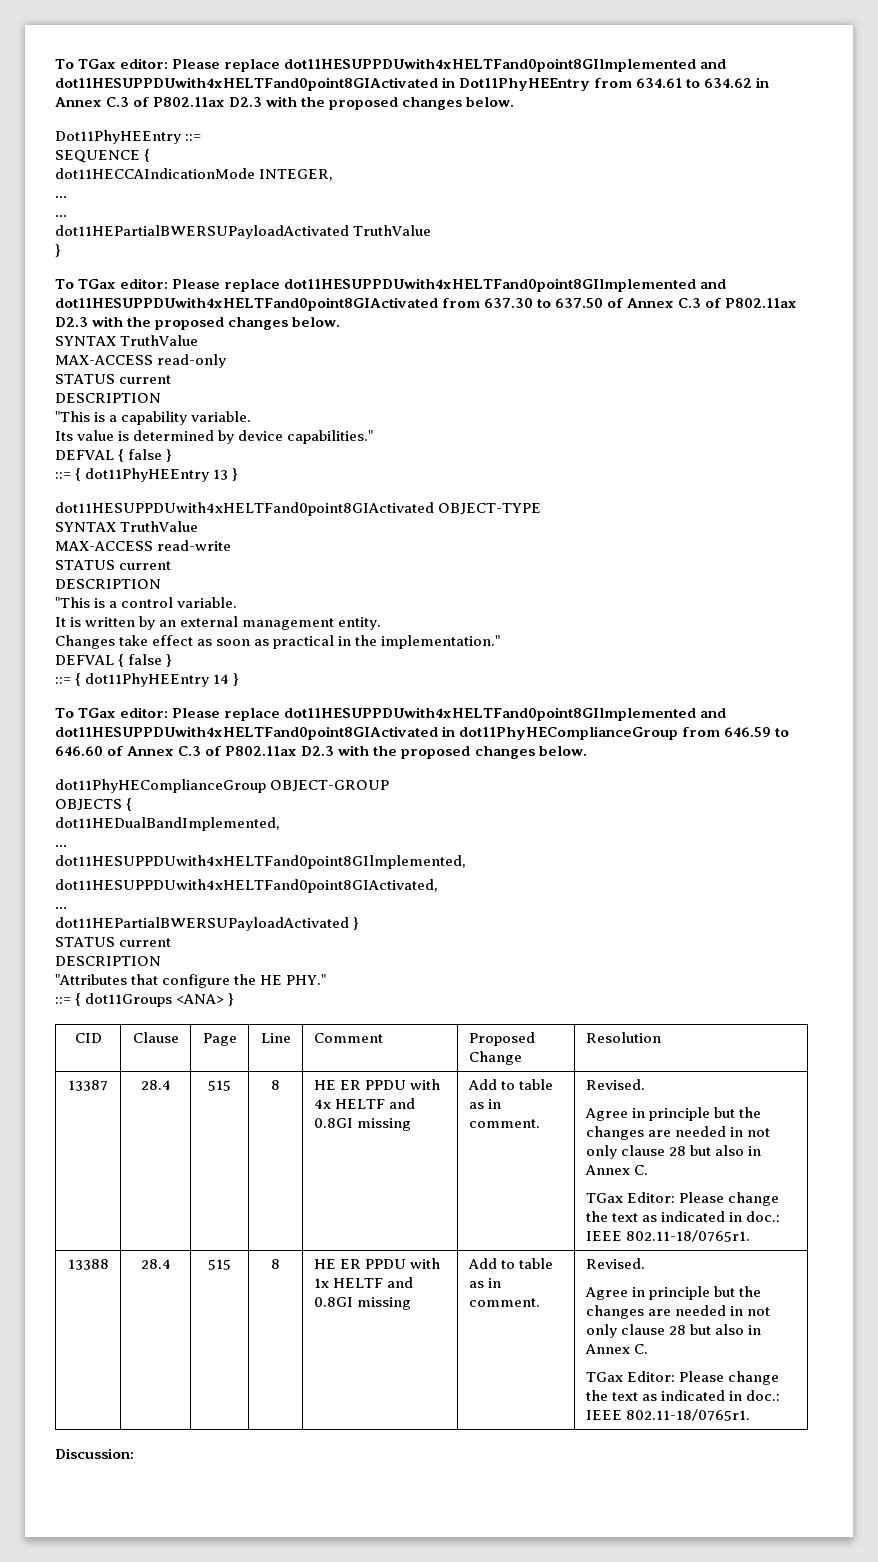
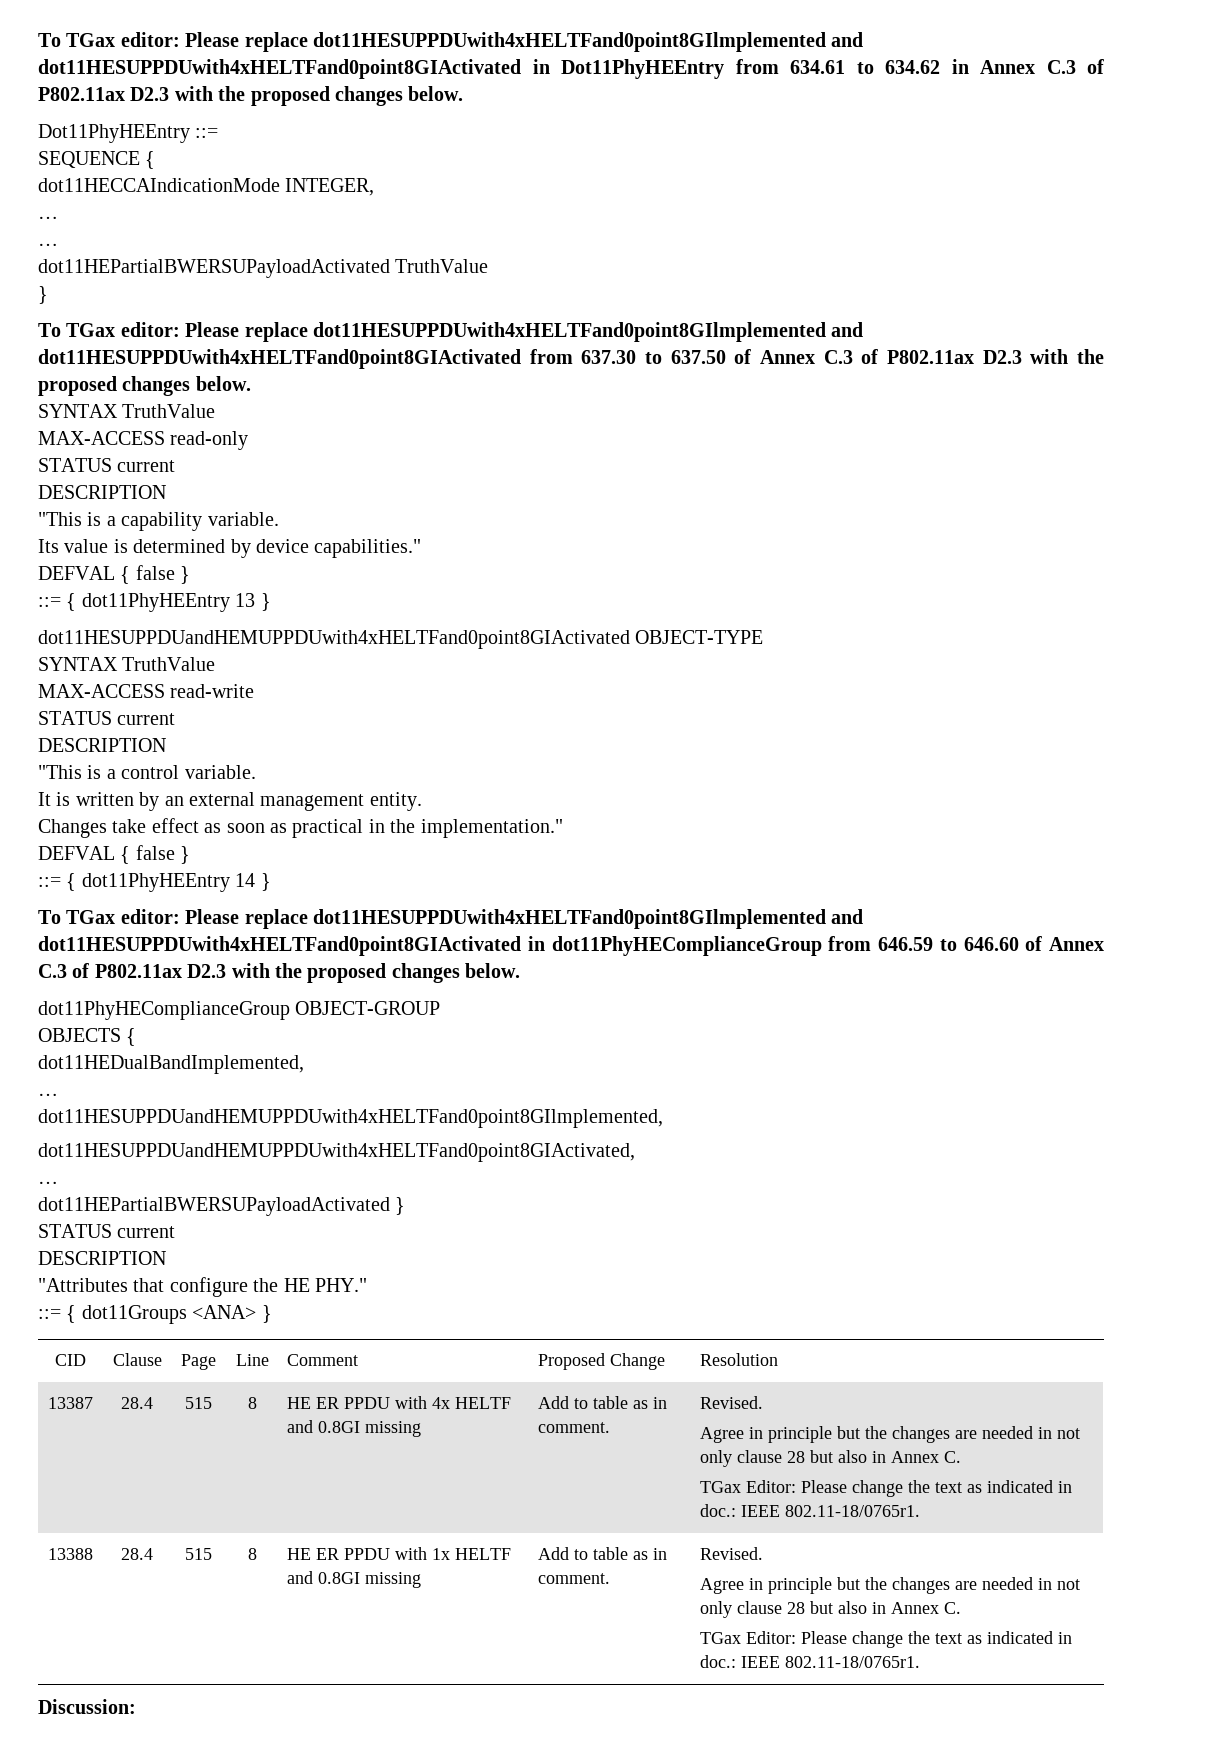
- dot11HESUPPDUwith4xHELTFand0point8GIActivated OBJECT-TYPE
+ dot11HESUPPDUandHEMUPPDUwith4xHELTFand0point8GIActivated OBJECT-TYPE
- dot11HESUPPDUwith4xHELTFand0point8GIlmplemented,
- dot11HESUPPDUwith4xHELTFand0point8GIActivated,
+ dot11HESUPPDUandHEMUPPDUwith4xHELTFand0point8GIlmplemented,
+ dot11HESUPPDUandHEMUPPDUwith4xHELTFand0point8GIActivated,

